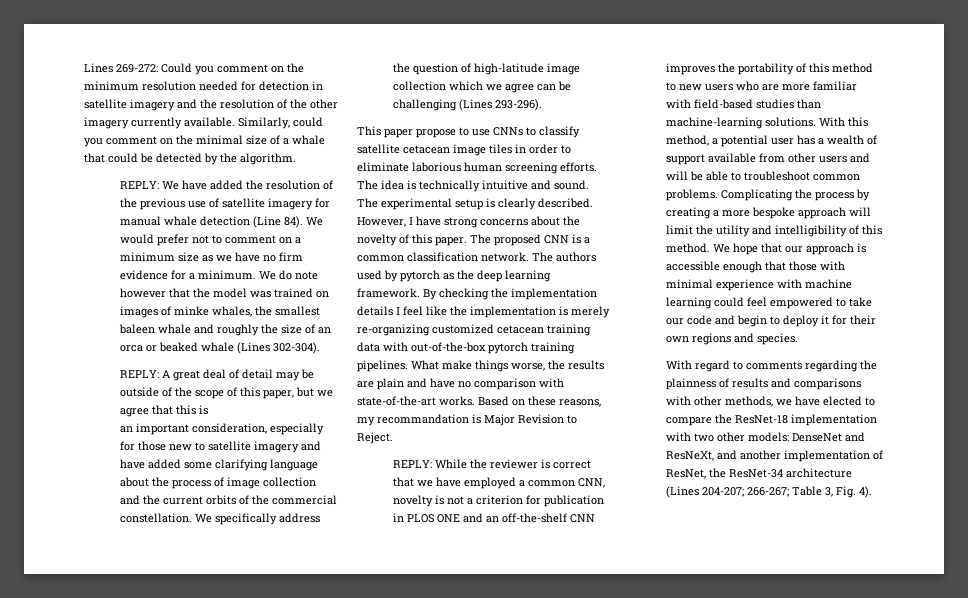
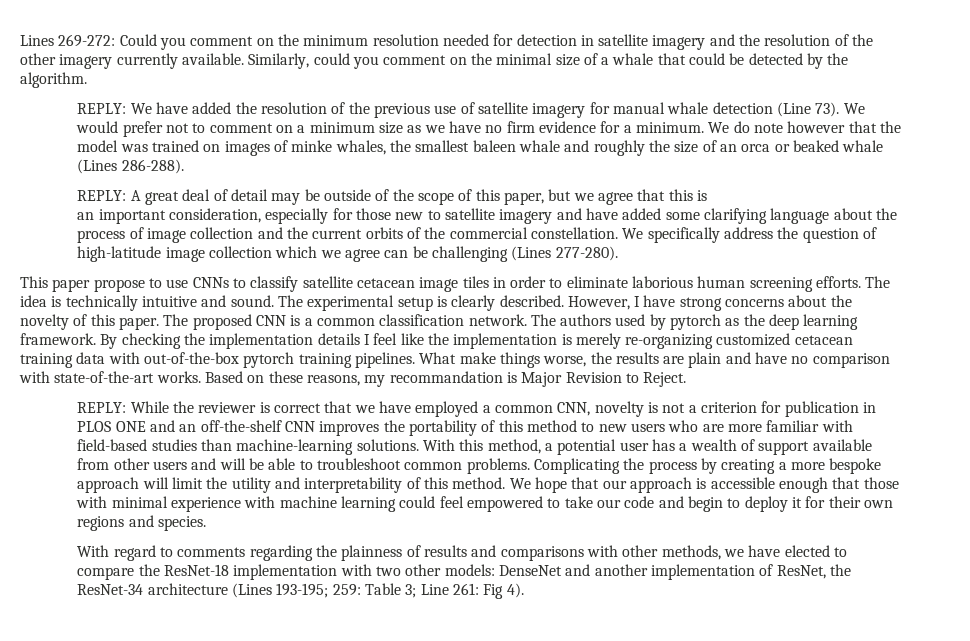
- REPLY: We have added the resolution of the previous use of satellite imagery for manual whale detection (Line 84).
+ REPLY: We have added the resolution of the previous use of satellite imagery for manual whale detection (Line 73).
- We do note however that the model was trained on images of minke whales, the smallest baleen whale and roughly the size of an orca or beaked whale (Lines 302-304).
+ We do note however that the model was trained on images of minke whales, the smallest baleen whale and roughly the size of an orca or beaked whale (Lines 286-288).
- We specifically address the question of high-latitude image collection which we agree can be challenging (Lines 293-296).
+ We specifically address the question of high-latitude image collection which we agree can be challenging (Lines 277-280).
- Complicating the process by creating a more bespoke approach will limit the utility and intelligibility of this method.
+ Complicating the process by creating a more bespoke approach will limit the utility and interpretability of this method.
- With regard to comments regarding the plainness of results and comparisons with other methods, we have elected to compare the ResNet-18 implementation with two other models: DenseNet and ResNeXt, and another implementation of ResNet, the ResNet-34 architecture (Lines 204-207; 266-267; Table 3, Fig. 4).
+ With regard to comments regarding the plainness of results and comparisons with other methods, we have elected to compare the ResNet-18 implementation with two other models: DenseNet and another implementation of ResNet, the ResNet-34 architecture (Lines 193-195; 259: Table 3; Line 261: Fig 4).

